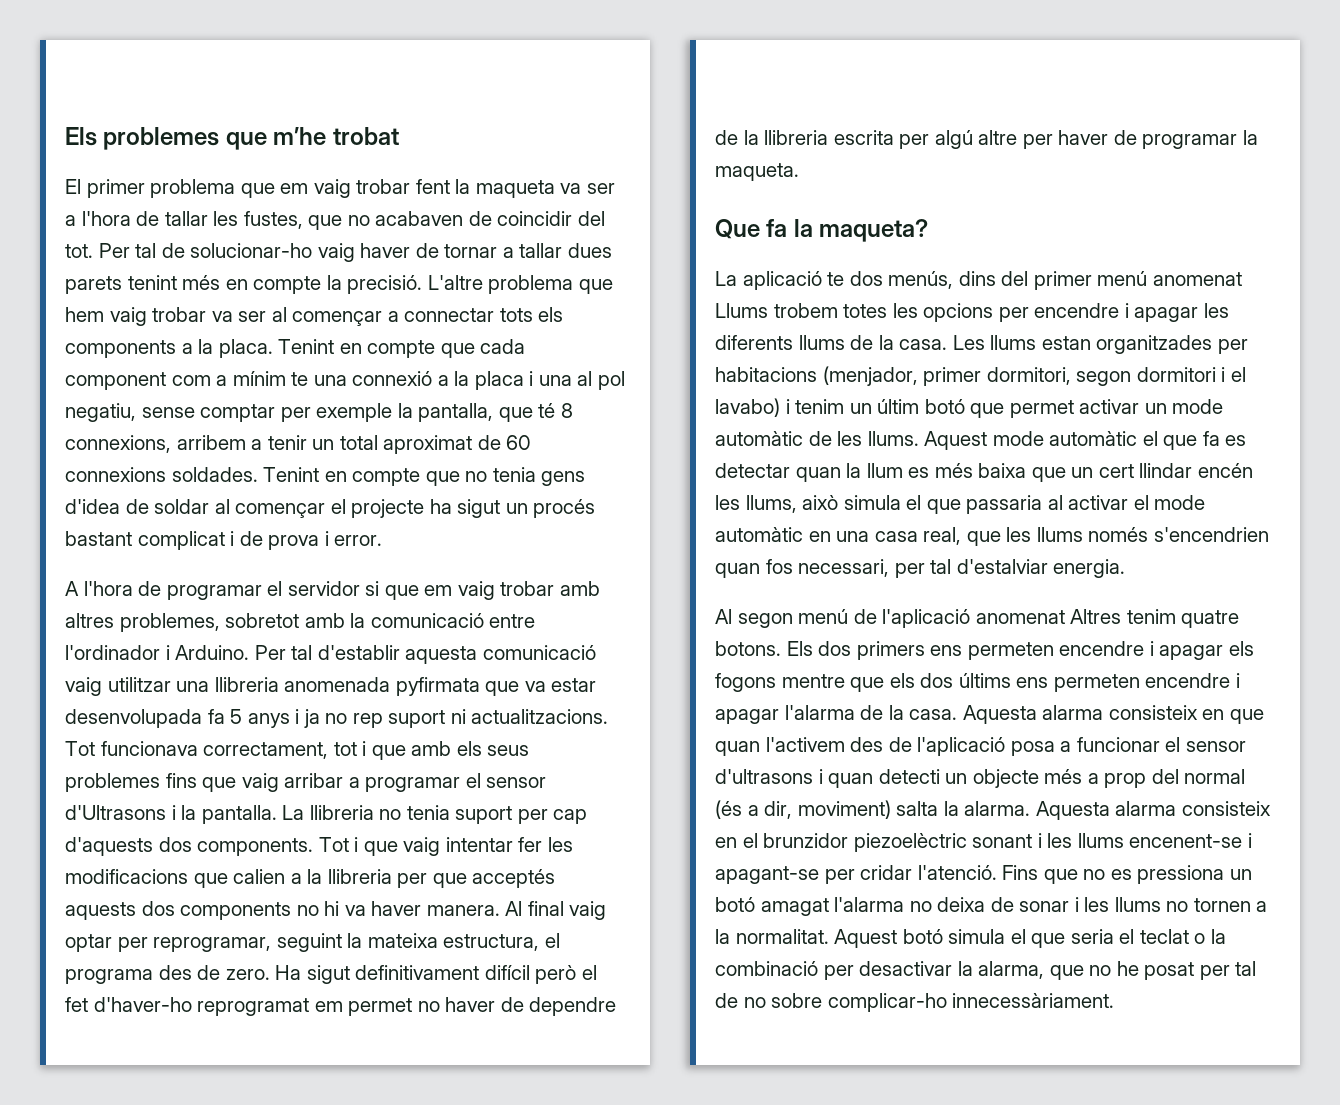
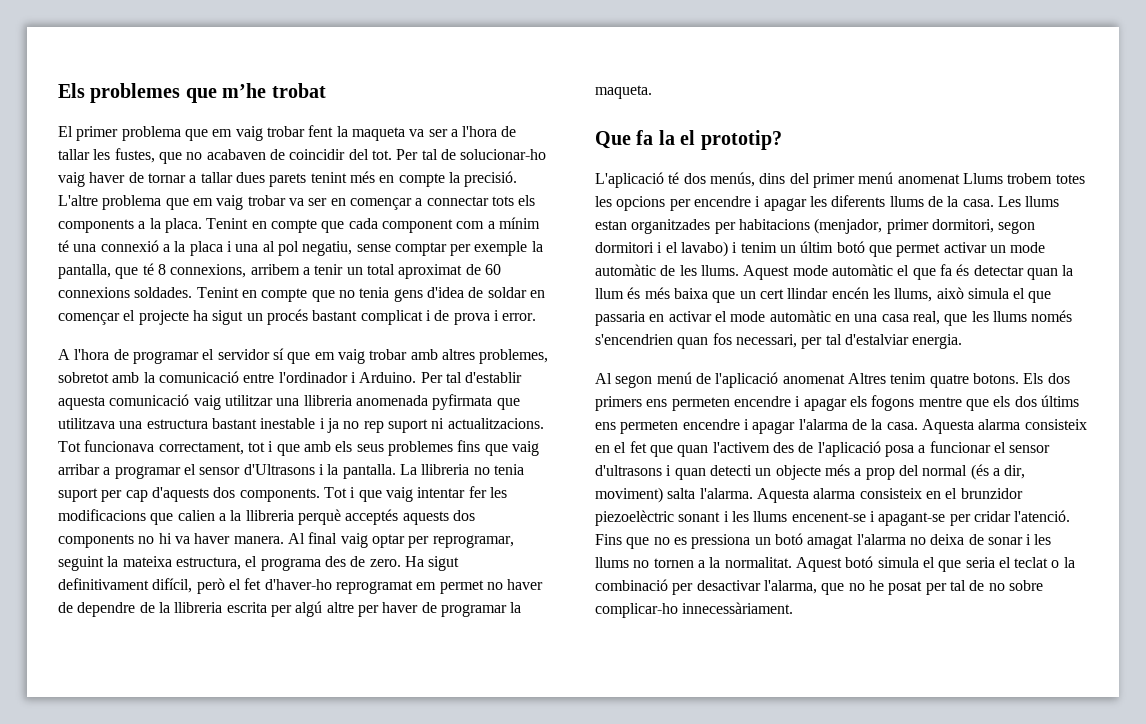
- L'altre problema que hem vaig trobar va ser al començar a connectar tots els components a la placa.
+ L'altre problema que em vaig trobar va ser en començar a connectar tots els components a la placa.
- Tenint en compte que cada component com a mínim te una connexió a la placa i una al pol negatiu, sense comptar per exemple la pantalla, que té 8 connexions, arribem a tenir un total aproximat de 60 connexions soldades.
+ Tenint en compte que cada component com a mínim té una connexió a la placa i una al pol negatiu, sense comptar per exemple la pantalla, que té 8 connexions, arribem a tenir un total aproximat de 60 connexions soldades.
- Tenint en compte que no tenia gens d'idea de soldar al començar el projecte ha sigut un procés bastant complicat i de prova i error.
+ Tenint en compte que no tenia gens d'idea de soldar en començar el projecte ha sigut un procés bastant complicat i de prova i error.
- A l'hora de programar el servidor si que em vaig trobar amb altres problemes, sobretot amb la comunicació entre l'ordinador i Arduino.
+ A l'hora de programar el servidor sí que em vaig trobar amb altres problemes, sobretot amb la comunicació entre l'ordinador i Arduino.
- Per tal d'establir aquesta comunicació vaig utilitzar una llibreria anomenada pyfirmata que va estar desenvolupada fa 5 anys i ja no rep suport ni actualitzacions.
+ Per tal d'establir aquesta comunicació vaig utilitzar una llibreria anomenada pyfirmata que utilitzava una estructura bastant inestable i ja no rep suport ni actualitzacions.
- Tot i que vaig intentar fer les modificacions que calien a la llibreria per que acceptés aquests dos components no hi va haver manera.
+ Tot i que vaig intentar fer les modificacions que calien a la llibreria perquè acceptés aquests dos components no hi va haver manera.
- Ha sigut definitivament difícil però el fet d'haver-ho reprogramat em permet no haver de dependre de la llibreria escrita per algú altre per haver de programar la maqueta.
+ Ha sigut definitivament difícil, però el fet d'haver-ho reprogramat em permet no haver de dependre de la llibreria escrita per algú altre per haver de programar la maqueta.
- Que fa la maqueta?
- La aplicació te dos menús, dins del primer menú anomenat Llums trobem totes les opcions per encendre i apagar les diferents llums de la casa.
+ Que fa la el prototip?
+ L'aplicació té dos menús, dins del primer menú anomenat Llums trobem totes les opcions per encendre i apagar les diferents llums de la casa.
- Aquest mode automàtic el que fa es detectar quan la llum es més baixa que un cert llindar encén les llums, això simula el que passaria al activar el mode automàtic en una casa real, que les llums només s'encendrien quan fos necessari, per tal d'estalviar energia.
+ Aquest mode automàtic el que fa és detectar quan la llum és més baixa que un cert llindar encén les llums, això simula el que passaria en activar el mode automàtic en una casa real, que les llums només s'encendrien quan fos necessari, per tal d'estalviar energia.
- Aquesta alarma consisteix en que quan l'activem des de l'aplicació posa a funcionar el sensor d'ultrasons i quan detecti un objecte més a prop del normal (és a dir, moviment) salta la alarma.
+ Aquesta alarma consisteix en el fet que quan l'activem des de l'aplicació posa a funcionar el sensor d'ultrasons i quan detecti un objecte més a prop del normal (és a dir, moviment) salta l'alarma.
- Aquest botó simula el que seria el teclat o la combinació per desactivar la alarma, que no he posat per tal de no sobre complicar-ho innecessàriament.
+ Aquest botó simula el que seria el teclat o la combinació per desactivar l'alarma, que no he posat per tal de no sobre complicar-ho innecessàriament.

